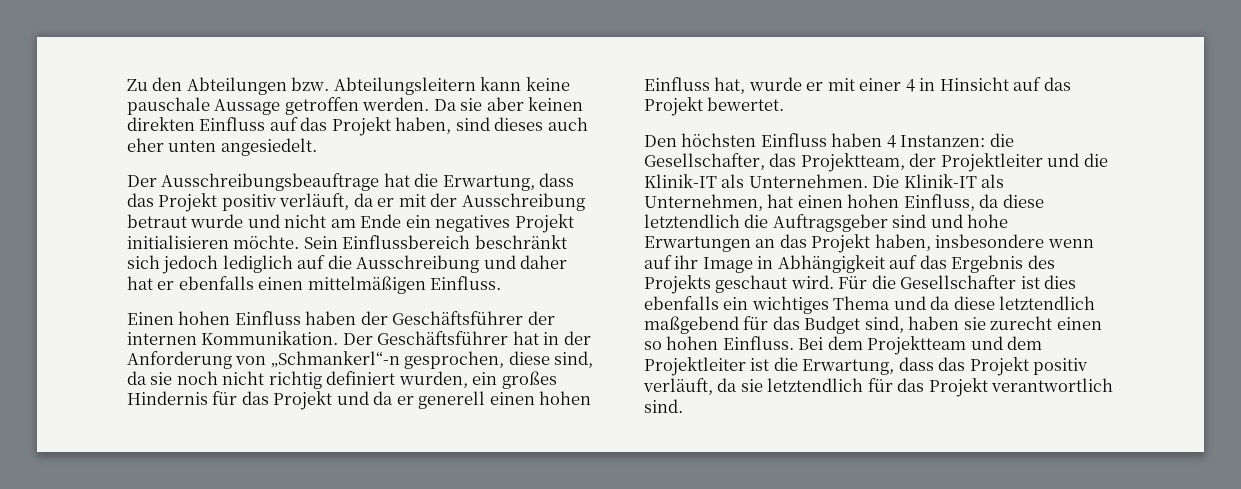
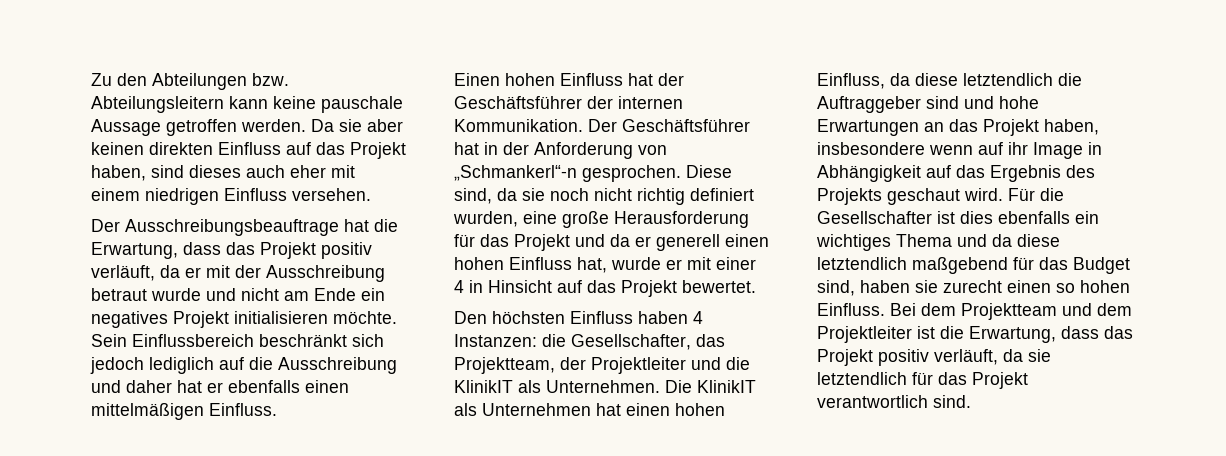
- Da sie aber keinen direkten Einfluss auf das Projekt haben, sind dieses auch eher unten angesiedelt.
+ Da sie aber keinen direkten Einfluss auf das Projekt haben, sind dieses auch eher mit einem niedrigen Einfluss versehen.
- Einen hohen Einfluss haben der Geschäftsführer der internen Kommunikation.
+ Einen hohen Einfluss hat der Geschäftsführer der internen Kommunikation.
- Der Geschäftsführer hat in der Anforderung von „Schmankerl“-n gesprochen, diese sind, da sie noch nicht richtig definiert wurden, ein großes Hindernis für das Projekt und da er generell einen hohen Einfluss hat, wurde er mit einer 4 in Hinsicht auf das Projekt bewertet.
+ Der Geschäftsführer hat in der Anforderung von „Schmankerl“-n gesprochen. Diese sind, da sie noch nicht richtig definiert wurden, eine große Herausforderung für das Projekt und da er generell einen hohen Einfluss hat, wurde er mit einer 4 in Hinsicht auf das Projekt bewertet.
- Den höchsten Einfluss haben 4 Instanzen: die Gesellschafter, das Projektteam, der Projektleiter und die Klinik-IT als Unternehmen.
+ Den höchsten Einfluss haben 4 Instanzen: die Gesellschafter, das Projektteam, der Projektleiter und die KlinikIT als Unternehmen.
- Die Klinik-IT als Unternehmen, hat einen hohen Einfluss, da diese letztendlich die Auftragsgeber sind und hohe Erwartungen an das Projekt haben, insbesondere wenn auf ihr Image in Abhängigkeit auf das Ergebnis des Projekts geschaut wird.
+ Die KlinikIT als Unternehmen hat einen hohen Einfluss, da diese letztendlich die Auftraggeber sind und hohe Erwartungen an das Projekt haben, insbesondere wenn auf ihr Image in Abhängigkeit auf das Ergebnis des Projekts geschaut wird.

